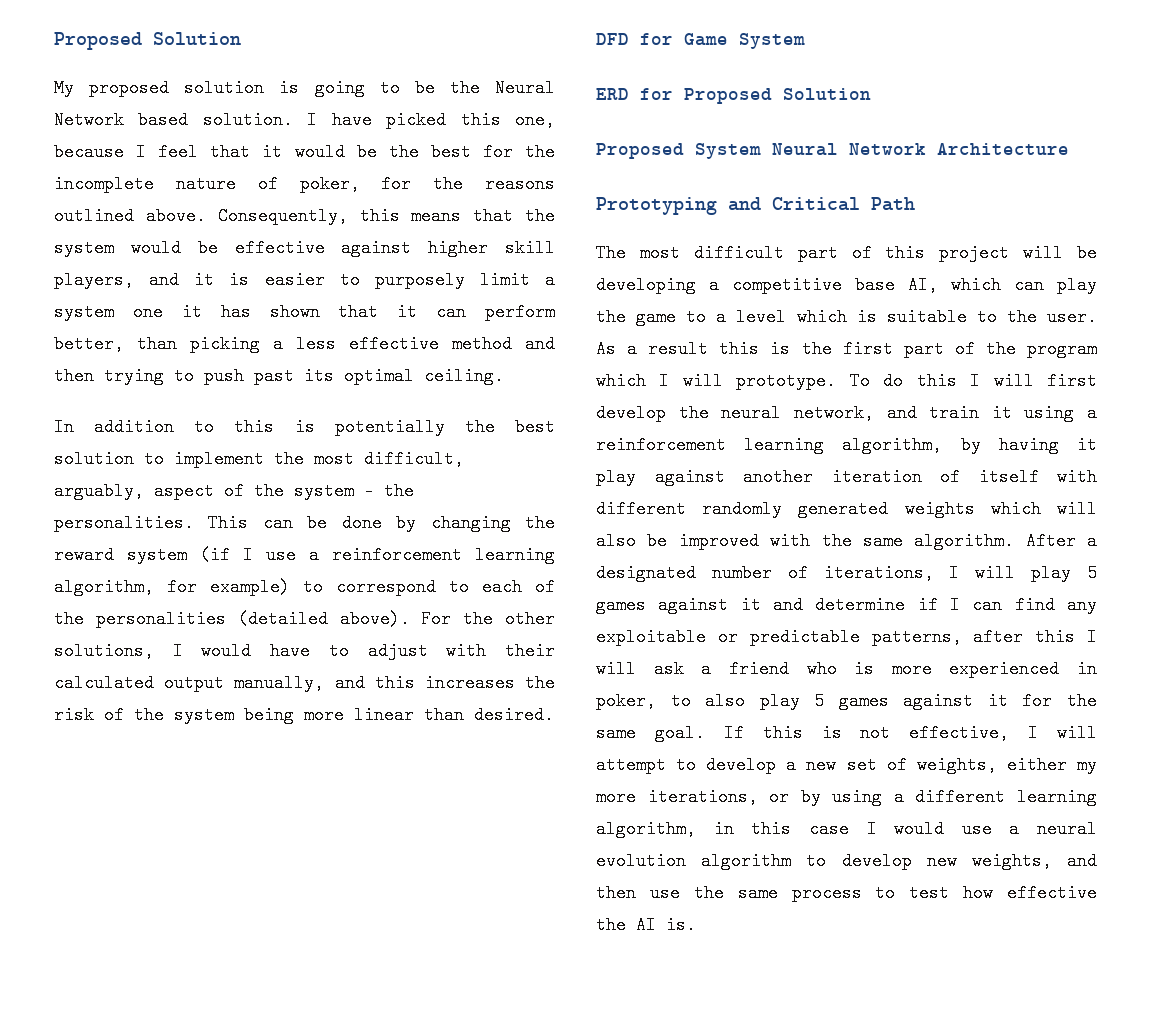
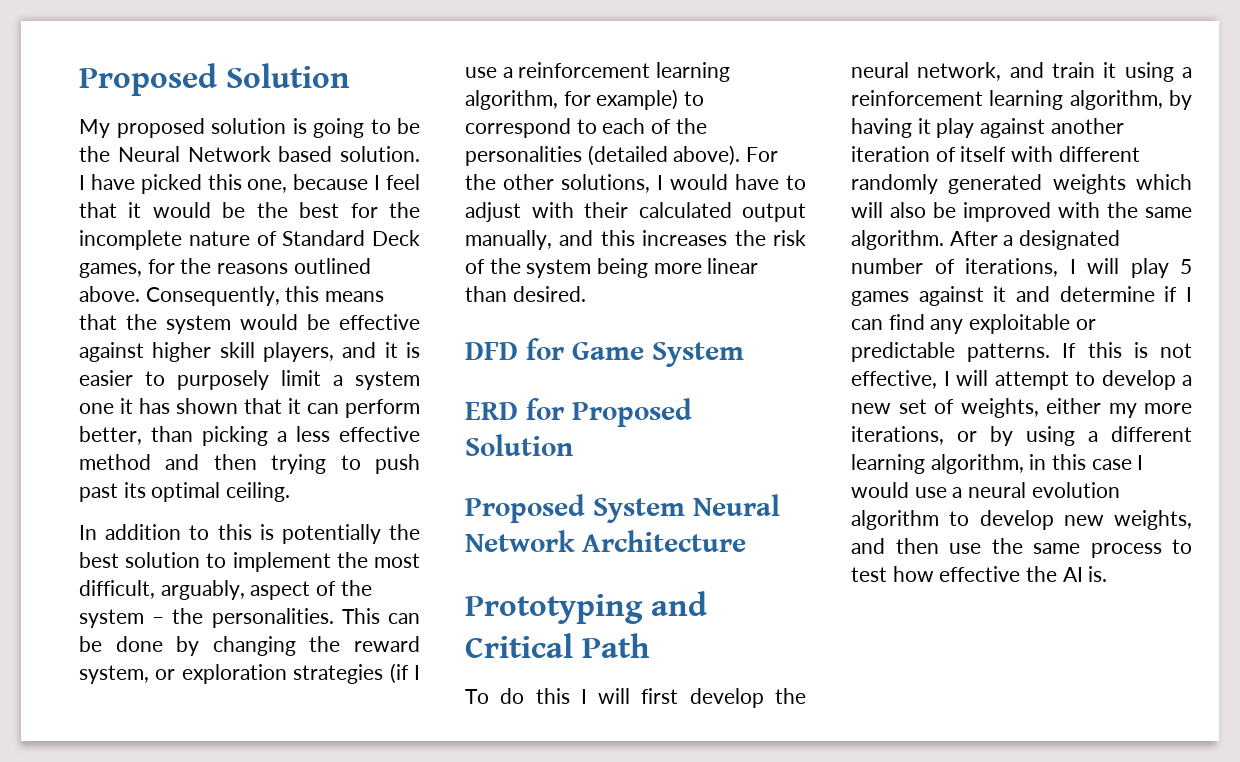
- I have picked this one, because I feel that it would be the best for the incomplete nature of poker, for the reasons outlined above.
+ I have picked this one, because I feel that it would be the best for the incomplete nature of Standard Deck games, for the reasons outlined above.
- This can be done by changing the reward system (if I use a reinforcement learning algorithm, for example) to correspond to each of the personalities (detailed above).
+ This can be done by changing the reward system, or exploration strategies (if I use a reinforcement learning algorithm, for example) to correspond to each of the personalities (detailed above).
- The most difficult part of this project will be developing a competitive base AI, which can play the game to a level which is suitable to the user. As a result this is the first part of the program which I will prototype.
- After a designated number of iterations, I will play 5 games against it and determine if I can find any exploitable or predictable patterns, after this I will ask a friend who is more experienced in poker, to also play 5 games against it for the same goal.
+ After a designated number of iterations, I will play 5 games against it and determine if I can find any exploitable or predictable patterns.

